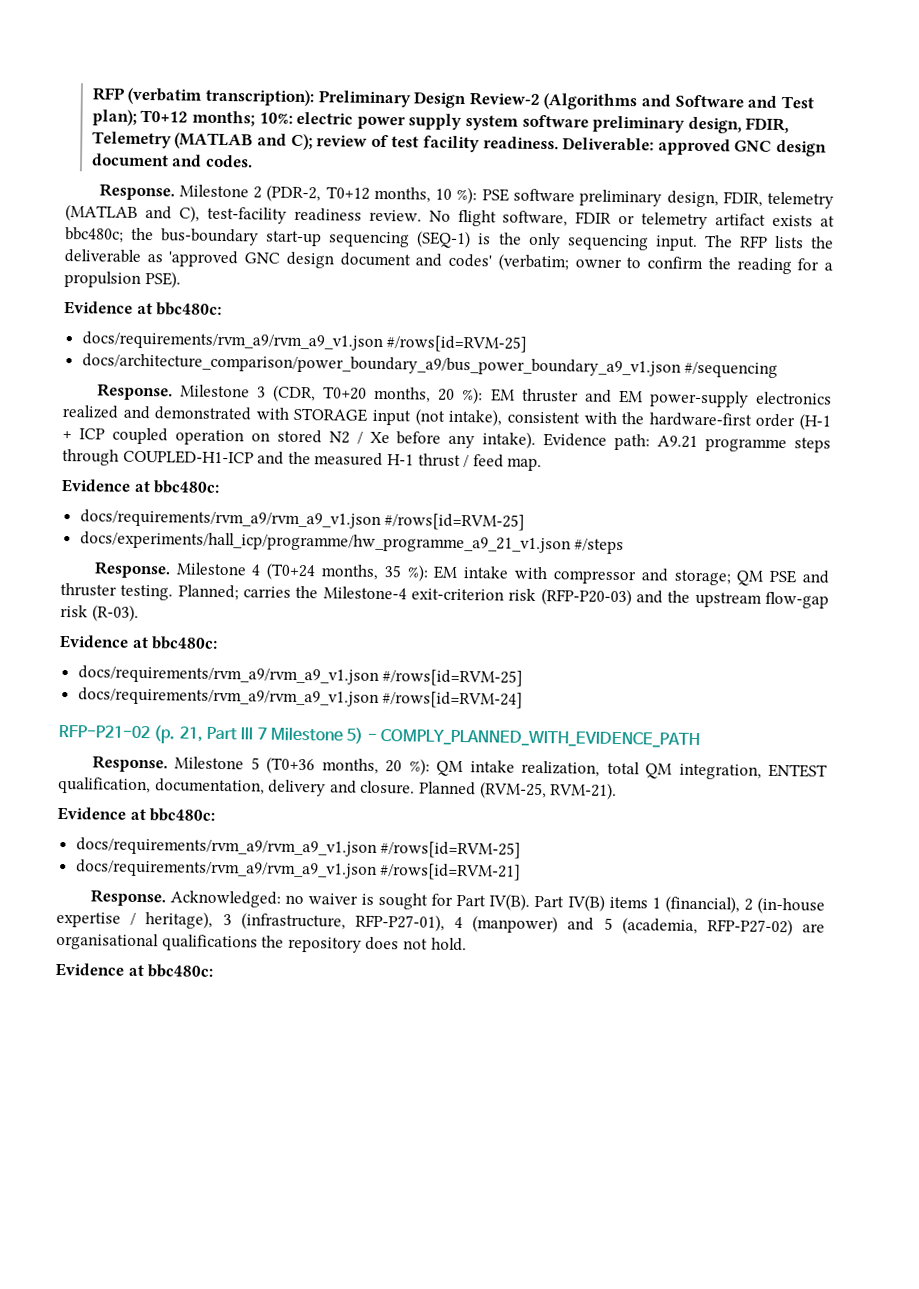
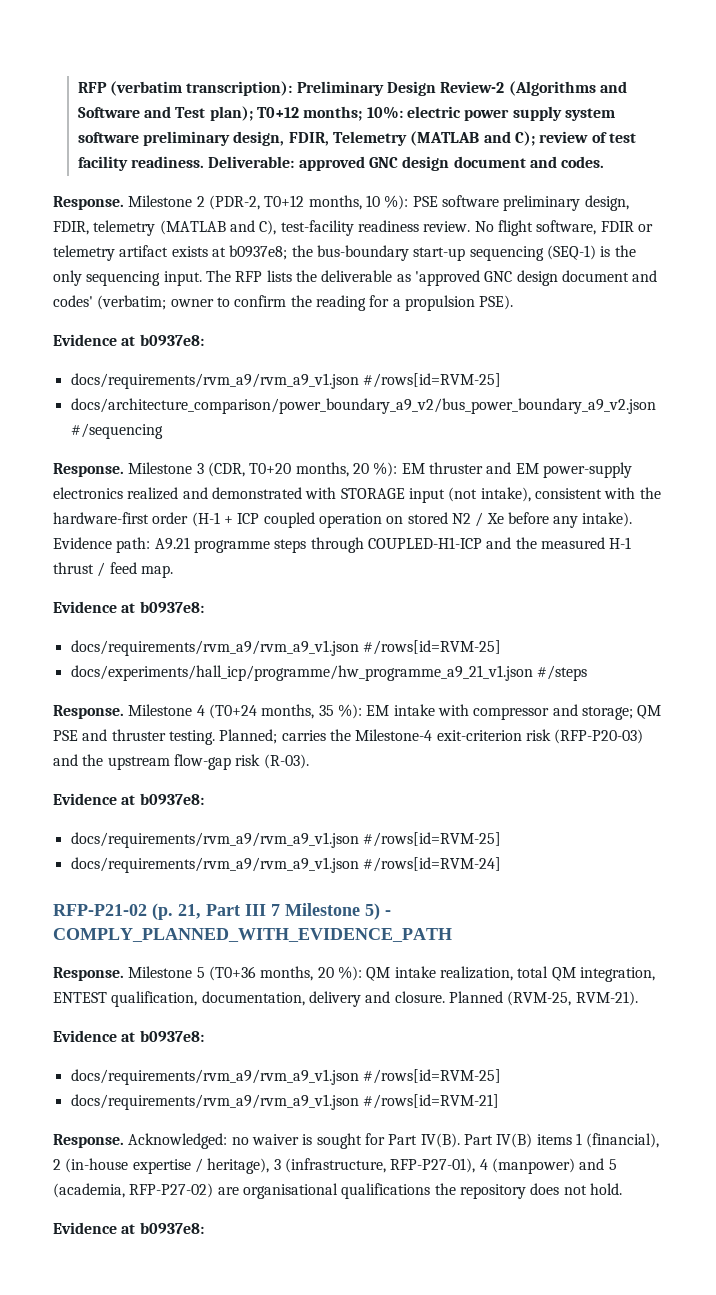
- No flight software, FDIR or telemetry artifact exists at bbc480c; the bus-boundary start-up sequencing (SEQ-1) is the only sequencing input.
+ No flight software, FDIR or telemetry artifact exists at b0937e8; the bus-boundary start-up sequencing (SEQ-1) is the only sequencing input.
  The RFP lists the deliverable as 'approved GNC design document and codes' (verbatim; owner to confirm the reading for a propulsion PSE).
- Evidence at bbc480c:
+ Evidence at b0937e8:
  docs/requirements/rvm_a9/rvm_a9_v1.json #/rows[id=RVM-25]
- docs/architecture_comparison/power_boundary_a9/bus_power_boundary_a9_v1.json #/sequencing
+ docs/architecture_comparison/power_boundary_a9_v2/bus_power_boundary_a9_v2.json #/sequencing
  Evidence path: A9.21 programme steps through COUPLED-H1-ICP and the measured H-1 thrust / feed map.
- Evidence at bbc480c:
+ Evidence at b0937e8:
  Planned; carries the Milestone-4 exit-criterion risk (RFP-P20-03) and the upstream flow-gap risk (R-03).
- Evidence at bbc480c:
+ Evidence at b0937e8:
  Planned (RVM-25, RVM-21).
- Evidence at bbc480c:
+ Evidence at b0937e8:
  Part IV(B) items 1 (financial), 2 (in-house expertise / heritage), 3 (infrastructure, RFP-P27-01), 4 (manpower) and 5 (academia, RFP-P27-02) are organisational qualifications the repository does not hold.
- Evidence at bbc480c:
+ Evidence at b0937e8:

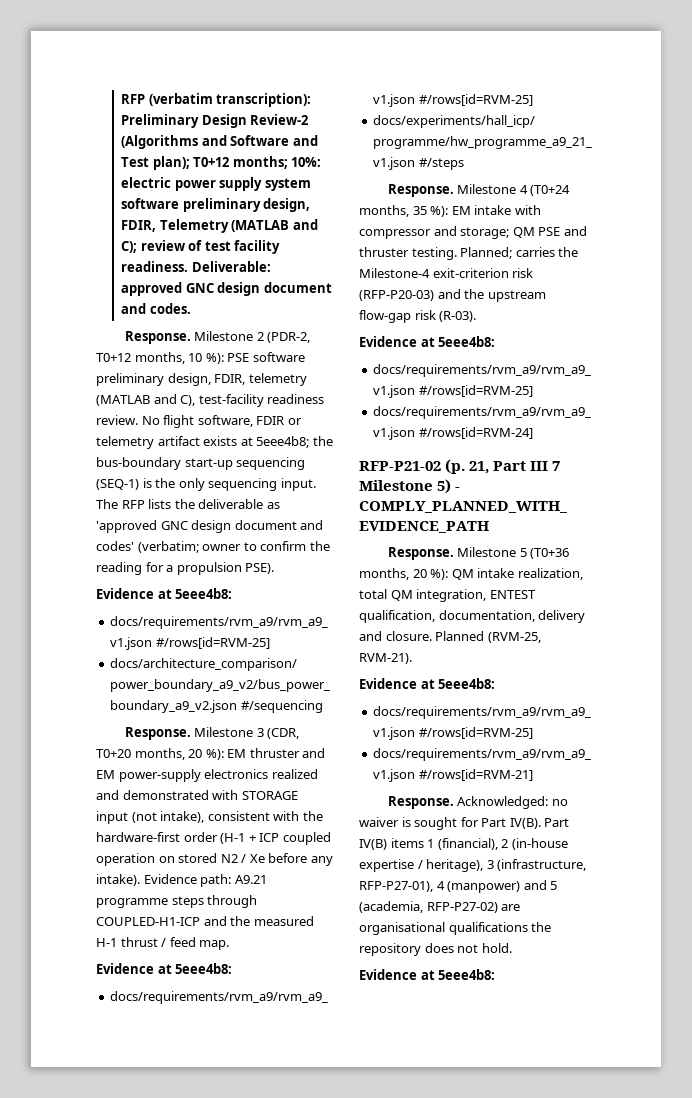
- No flight software, FDIR or telemetry artifact exists at b0937e8; the bus-boundary start-up sequencing (SEQ-1) is the only sequencing input.
+ No flight software, FDIR or telemetry artifact exists at 5eee4b8; the bus-boundary start-up sequencing (SEQ-1) is the only sequencing input.
  The RFP lists the deliverable as 'approved GNC design document and codes' (verbatim; owner to confirm the reading for a propulsion PSE).
- Evidence at b0937e8:
+ Evidence at 5eee4b8:
  Evidence path: A9.21 programme steps through COUPLED-H1-ICP and the measured H-1 thrust / feed map.
- Evidence at b0937e8:
+ Evidence at 5eee4b8:
  Planned; carries the Milestone-4 exit-criterion risk (RFP-P20-03) and the upstream flow-gap risk (R-03).
- Evidence at b0937e8:
+ Evidence at 5eee4b8:
  Planned (RVM-25, RVM-21).
- Evidence at b0937e8:
+ Evidence at 5eee4b8:
  Part IV(B) items 1 (financial), 2 (in-house expertise / heritage), 3 (infrastructure, RFP-P27-01), 4 (manpower) and 5 (academia, RFP-P27-02) are organisational qualifications the repository does not hold.
- Evidence at b0937e8:
+ Evidence at 5eee4b8:

